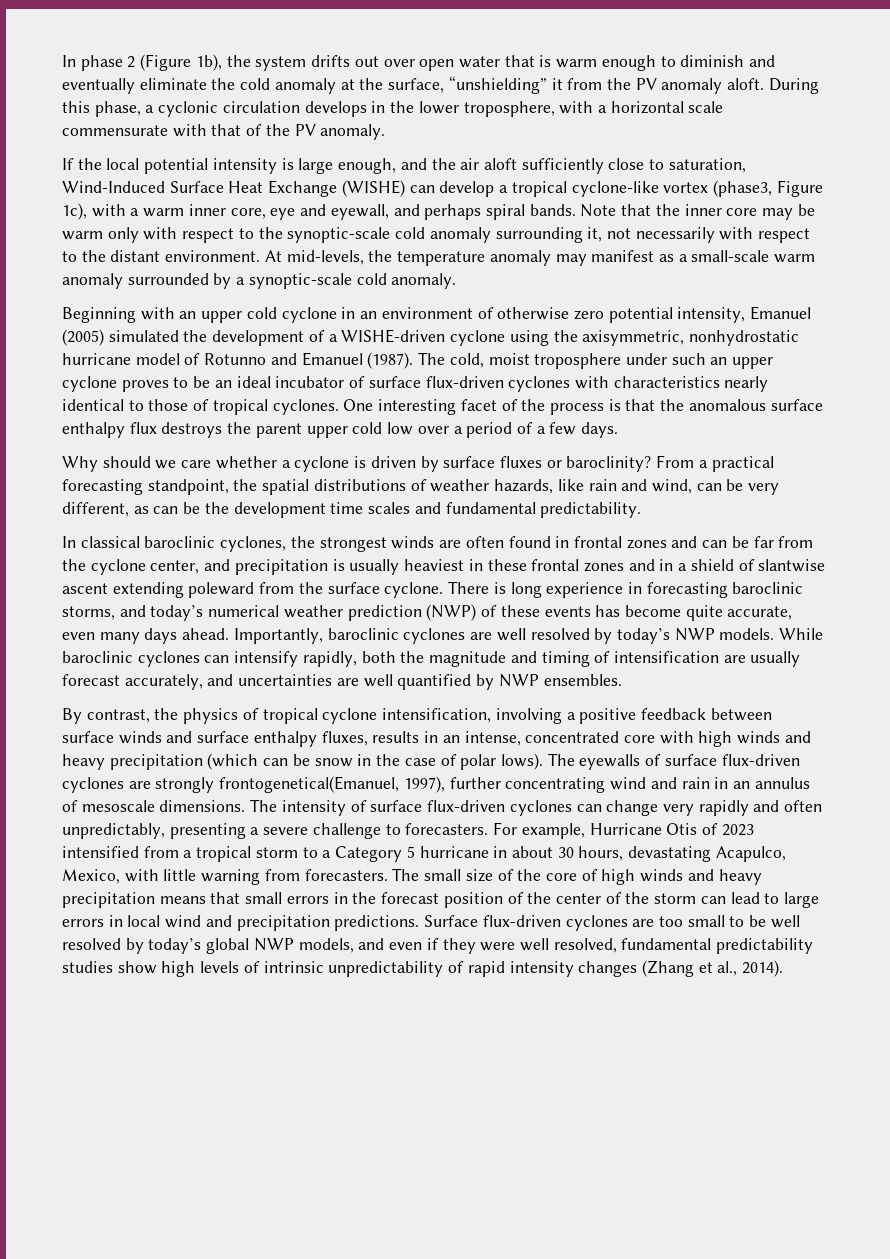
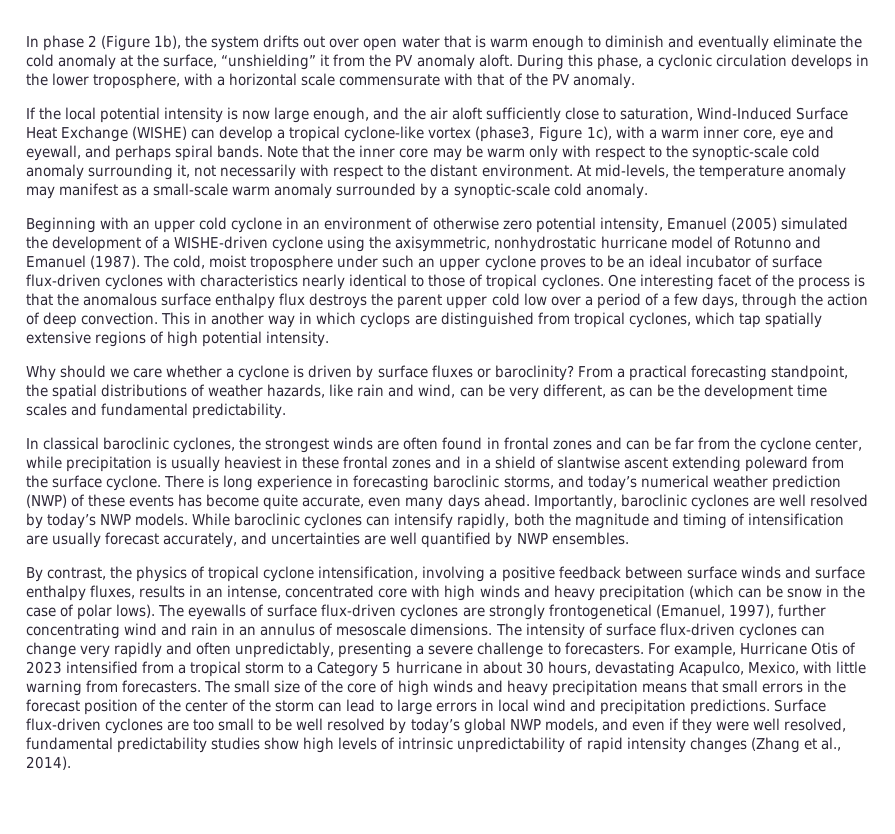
- If the local potential intensity is large enough, and the air aloft sufficiently close to saturation, Wind-Induced Surface Heat Exchange (WISHE) can develop a tropical cyclone-like vortex (phase3, Figure 1c), with a warm inner core, eye and eyewall, and perhaps spiral bands.
+ If the local potential intensity is now large enough, and the air aloft sufficiently close to saturation, Wind-Induced Surface Heat Exchange (WISHE) can develop a tropical cyclone-like vortex (phase3, Figure 1c), with a warm inner core, eye and eyewall, and perhaps spiral bands.
- One interesting facet of the process is that the anomalous surface enthalpy flux destroys the parent upper cold low over a period of a few days.
+ One interesting facet of the process is that the anomalous surface enthalpy flux destroys the parent upper cold low over a period of a few days, through the action of deep convection. This in another way in which cyclops are distinguished from tropical cyclones, which tap spatially extensive regions of high potential intensity.
- In classical baroclinic cyclones, the strongest winds are often found in frontal zones and can be far from the cyclone center, and precipitation is usually heaviest in these frontal zones and in a shield of slantwise ascent extending poleward from the surface cyclone.
+ In classical baroclinic cyclones, the strongest winds are often found in frontal zones and can be far from the cyclone center, while precipitation is usually heaviest in these frontal zones and in a shield of slantwise ascent extending poleward from the surface cyclone.
- The eyewalls of surface flux-driven cyclones are strongly frontogenetical(Emanuel, 1997), further concentrating wind and rain in an annulus of mesoscale dimensions.
+ The eyewalls of surface flux-driven cyclones are strongly frontogenetical (Emanuel, 1997), further concentrating wind and rain in an annulus of mesoscale dimensions.

